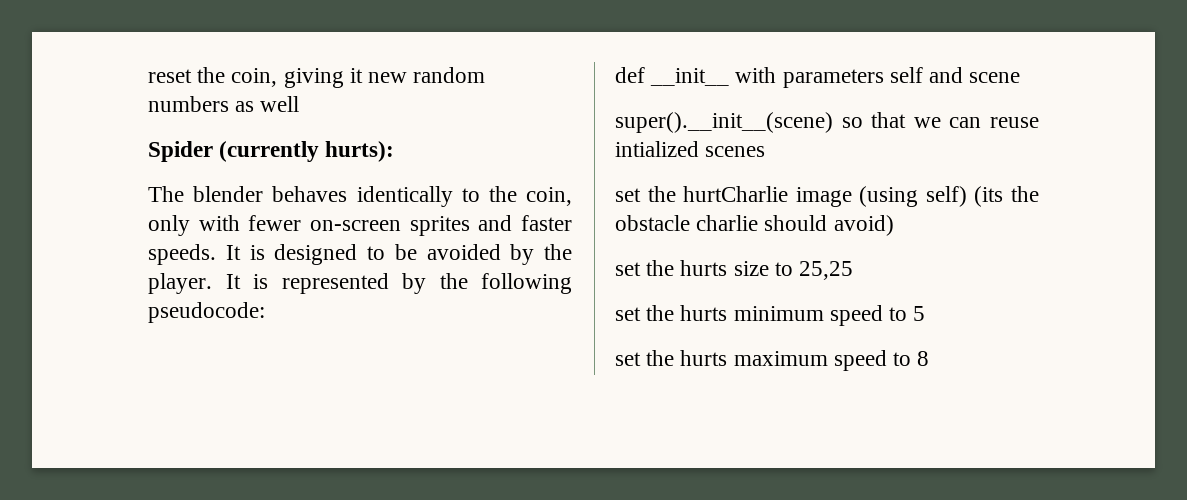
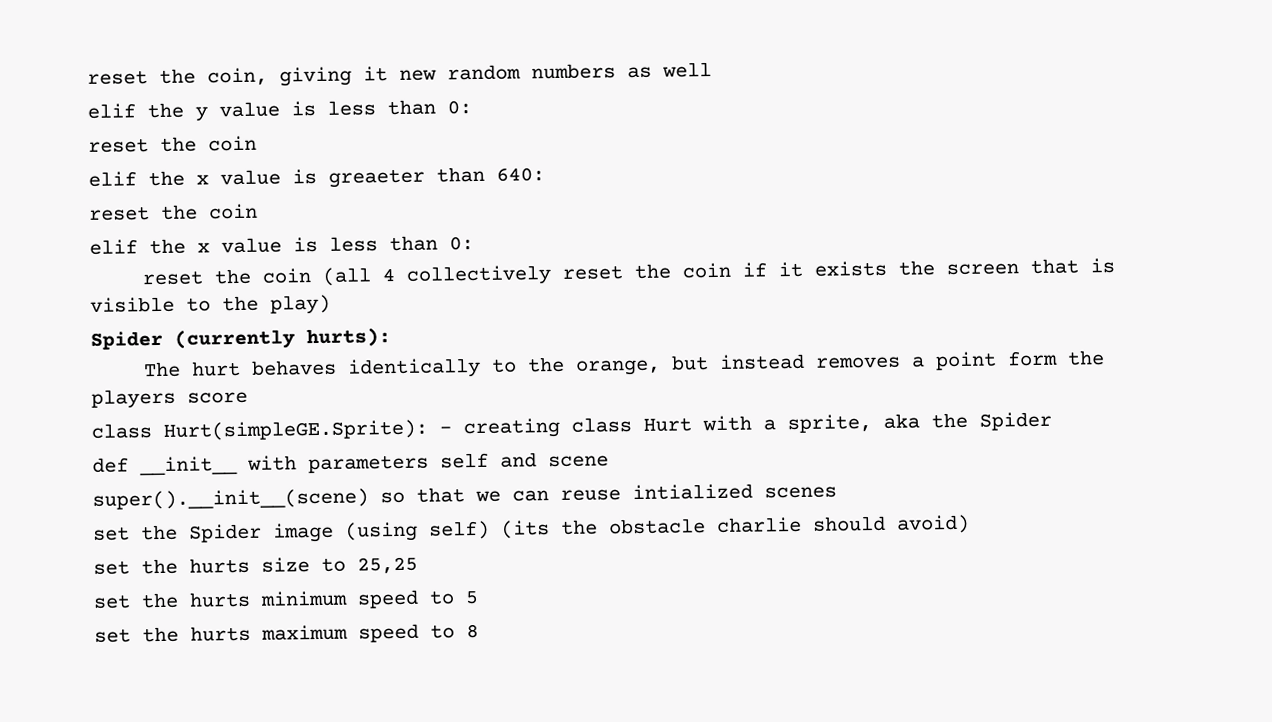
+ elif the y value is less than 0:
+ reset the coin
+ elif the x value is greaeter than 640:
+ reset the coin
+ elif the x value is less than 0:
+ reset the coin (all 4 collectively reset the coin if it exists the screen that is visible to the play)
- The blender behaves identically to the coin, only with fewer on-screen sprites and faster speeds. It is designed to be avoided by the player. It is represented by the following pseudocode:
+ The hurt behaves identically to the orange, but instead removes a point form the players score
+ class Hurt(simpleGE.Sprite): - creating class Hurt with a sprite, aka the Spider
- set the hurtCharlie image (using self) (its the obstacle charlie should avoid)
+ set the Spider image (using self) (its the obstacle charlie should avoid)

